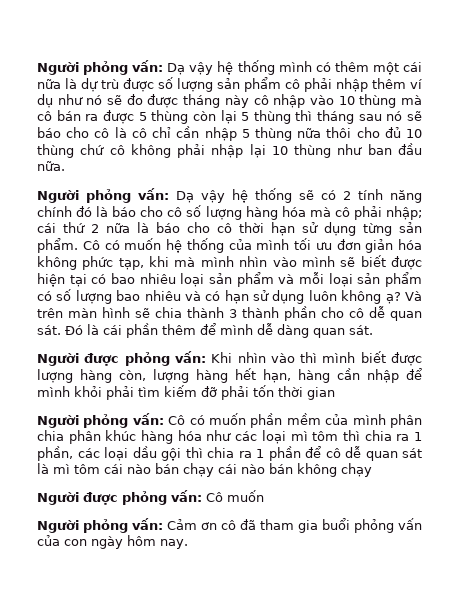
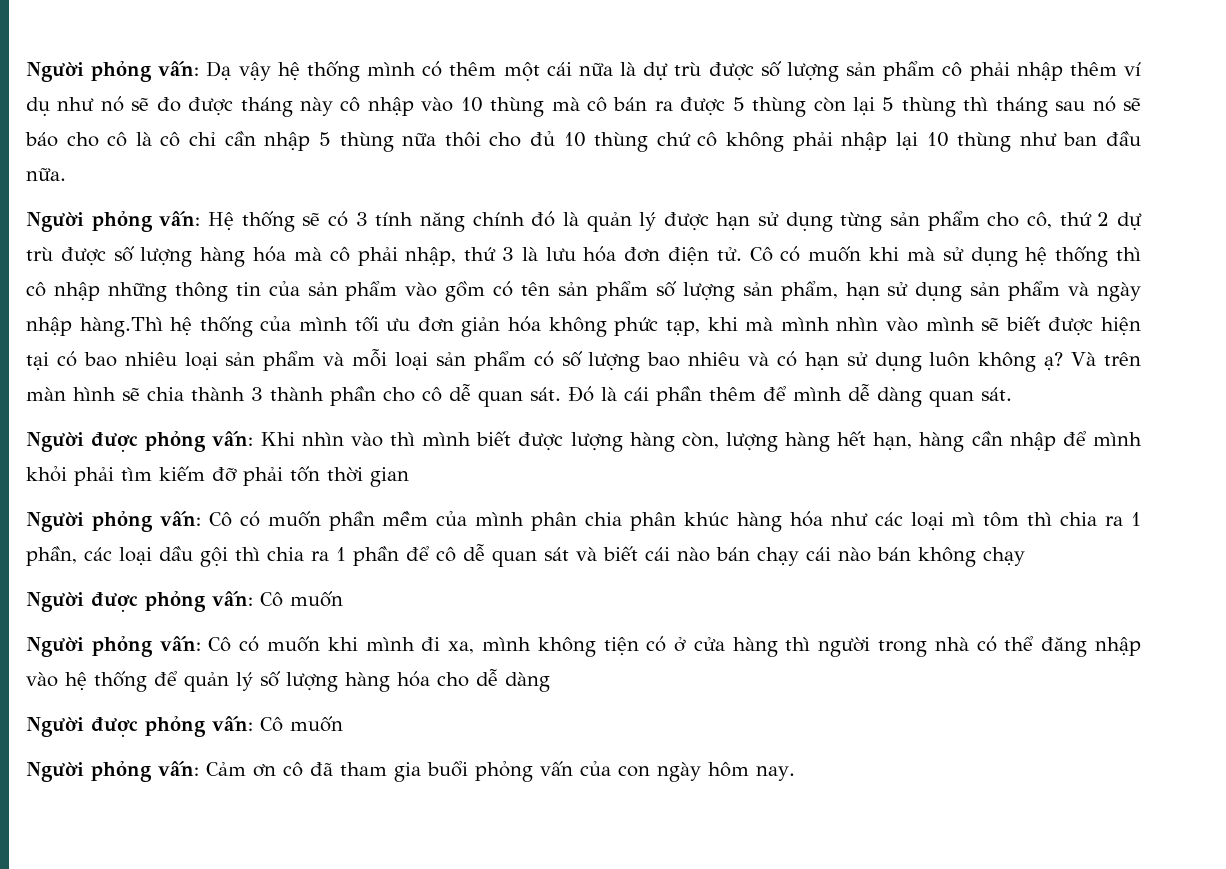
- Dạ vậy hệ thống sẽ có 2 tính năng chính đó là báo cho cô số lượng hàng hóa mà cô phải nhập; cái thứ 2 nữa là báo cho cô thời hạn sử dụng từng sản phẩm. Cô có muốn hệ thống của mình tối ưu đơn giản hóa không phức tạp, khi mà mình nhìn vào mình sẽ biết được hiện tại có bao nhiêu loại sản phẩm và mỗi loại sản phẩm có số lượng bao nhiêu và có hạn sử dụng luôn không ạ?
+ Hệ thống sẽ có 3 tính năng chính đó là quản lý được hạn sử dụng từng sản phẩm cho cô, thứ 2 dự trù được số lượng hàng hóa mà cô phải nhập, thứ 3 là lưu hóa đơn điện tử. Cô có muốn khi mà sử dụng hệ thống thì cô nhập những thông tin của sản phẩm vào gồm có tên sản phẩm số lượng sản phẩm, hạn sử dụng sản phẩm và ngày nhập hàng.Thì hệ thống của mình tối ưu đơn giản hóa không phức tạp, khi mà mình nhìn vào mình sẽ biết được hiện tại có bao nhiêu loại sản phẩm và mỗi loại sản phẩm có số lượng bao nhiêu và có hạn sử dụng luôn không ạ?
- Người phỏng vấn: Cô có muốn phần mềm của mình phân chia phân khúc hàng hóa như các loại mì tôm thì chia ra 1 phần, các loại dầu gội thì chia ra 1 phần để cô dễ quan sát là mì tôm cái nào bán chạy cái nào bán không chạy
+ Người phỏng vấn: Cô có muốn phần mềm của mình phân chia phân khúc hàng hóa như các loại mì tôm thì chia ra 1 phần, các loại dầu gội thì chia ra 1 phần để cô dễ quan sát và biết cái nào bán chạy cái nào bán không chạy
+ Người phỏng vấn: Cô có muốn khi mình đi xa, mình không tiện có ở cửa hàng thì người trong nhà có thể đăng nhập vào hệ thống để quản lý số lượng hàng hóa cho dễ dàng
+ Người được phỏng vấn: Cô muốn

